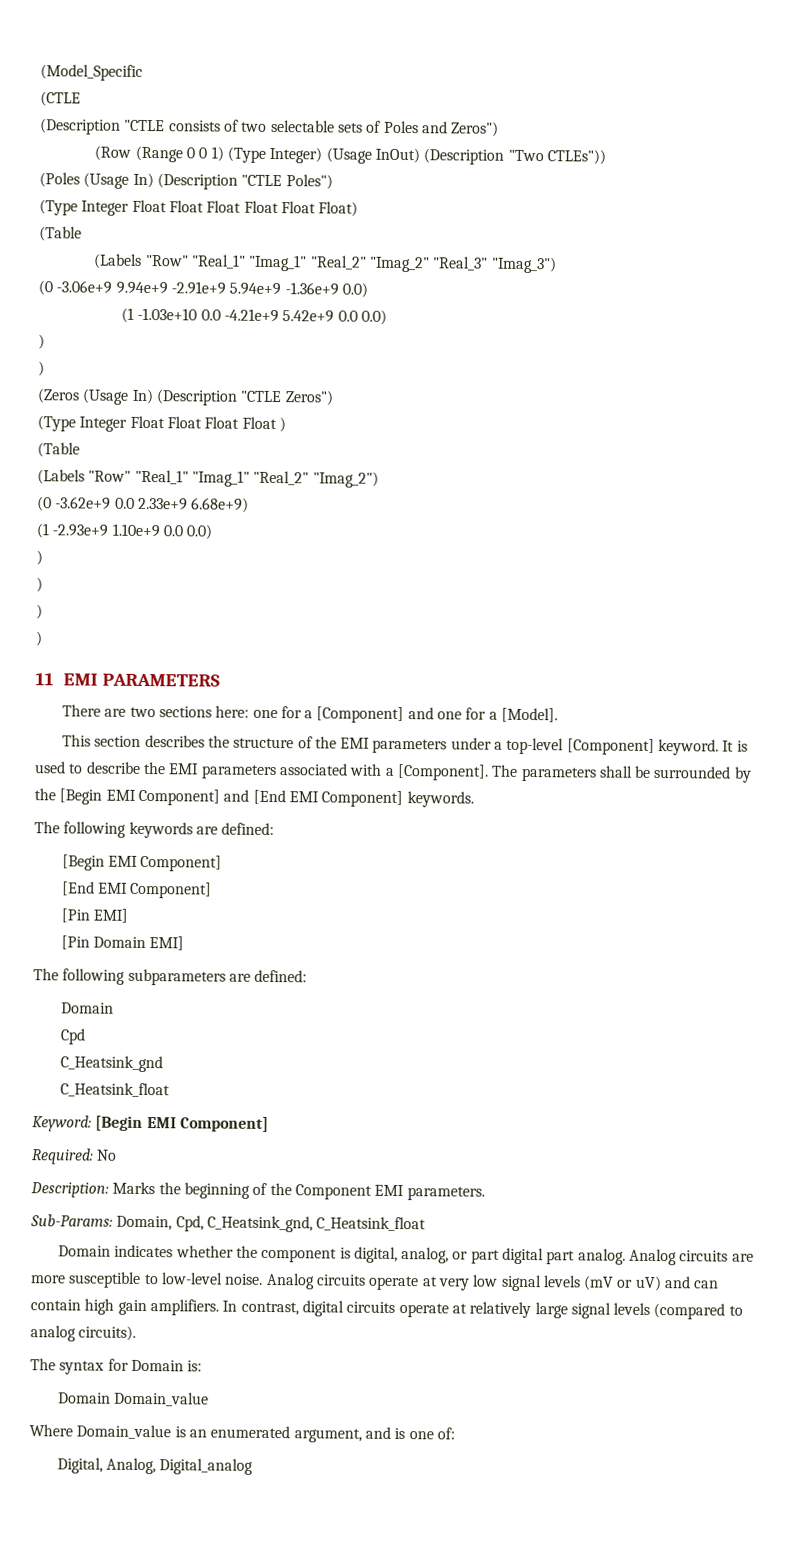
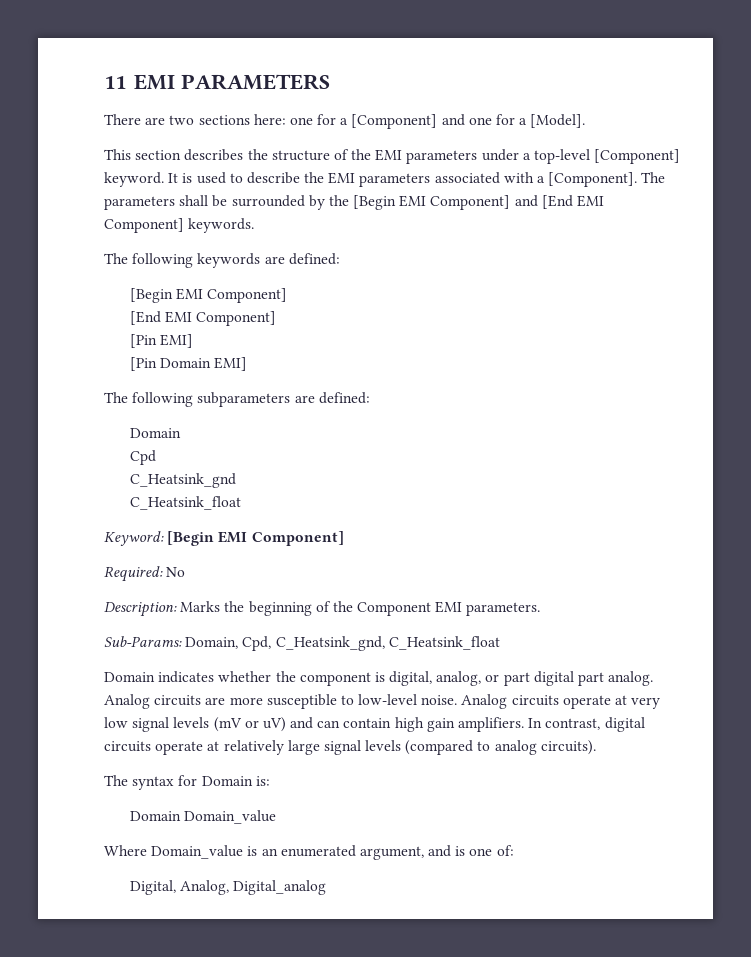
- (Model_Specific
- (CTLE
- (Description "CTLE consists of two selectable sets of Poles and Zeros")
- (Row (Range 0 0 1) (Type Integer) (Usage InOut) (Description "Two CTLEs"))
- (Poles (Usage In) (Description "CTLE Poles")
- (Type Integer Float Float Float Float Float Float)
- (Table
- (Labels "Row" "Real_1" "Imag_1" "Real_2" "Imag_2" "Real_3" "Imag_3")
- (0 -3.06e+9 9.94e+9 -2.91e+9 5.94e+9 -1.36e+9 0.0)
- (1 -1.03e+10 0.0 -4.21e+9 5.42e+9 0.0 0.0)
- )
- )
- (Zeros (Usage In) (Description "CTLE Zeros")
- (Type Integer Float Float Float Float )
- (Table
- (Labels "Row" "Real_1" "Imag_1" "Real_2" "Imag_2")
- (0 -3.62e+9 0.0 2.33e+9 6.68e+9)
- (1 -2.93e+9 1.10e+9 0.0 0.0)
- )
- )
- )
- )

